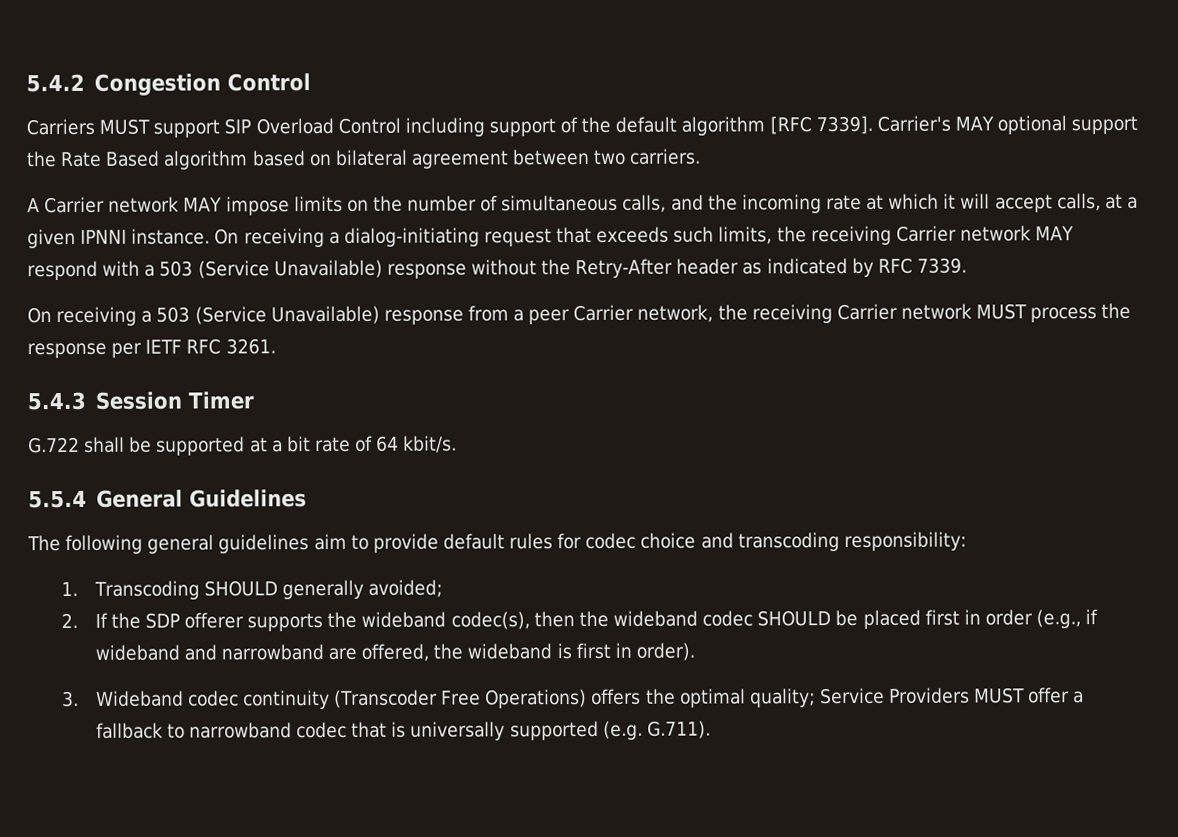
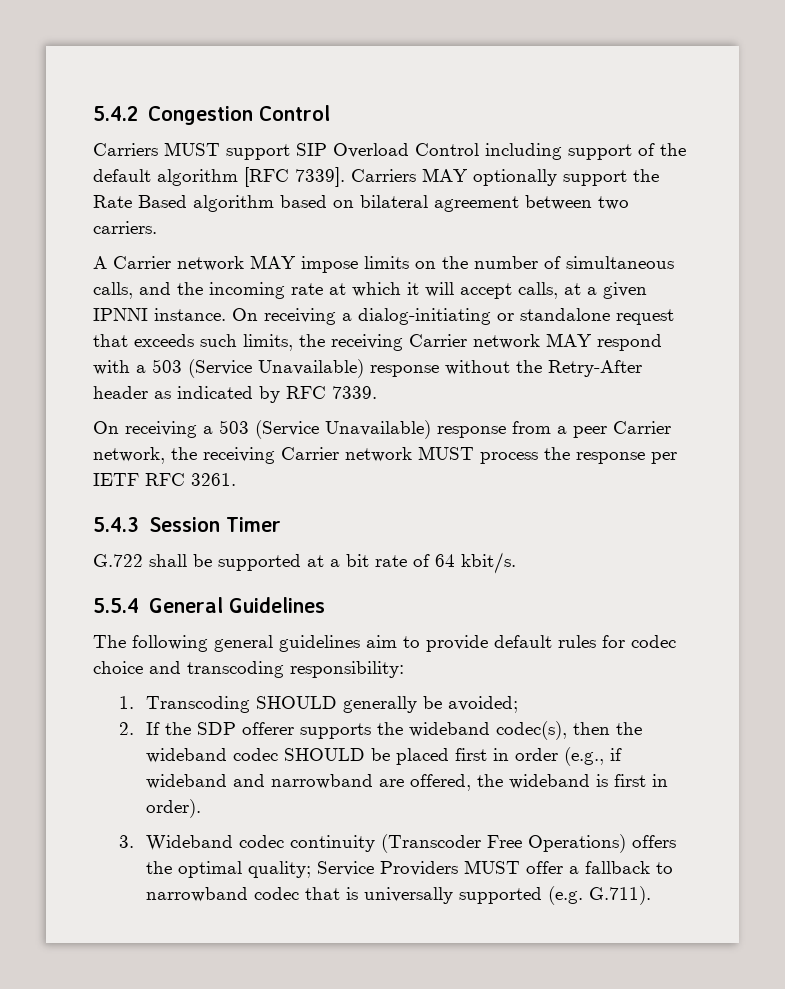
- Carrier's MAY optional support the Rate Based algorithm based on bilateral agreement between two carriers.
+ Carriers MAY optionally support the Rate Based algorithm based on bilateral agreement between two carriers.
- On receiving a dialog-initiating request that exceeds such limits, the receiving Carrier network MAY respond with a 503 (Service Unavailable) response without the Retry-After header as indicated by RFC 7339.
+ On receiving a dialog-initiating or standalone request that exceeds such limits, the receiving Carrier network MAY respond with a 503 (Service Unavailable) response without the Retry-After header as indicated by RFC 7339.
- 1. Transcoding SHOULD generally avoided;
+ 1. Transcoding SHOULD generally be avoided;

